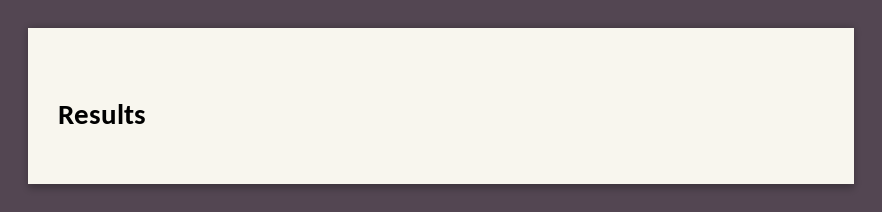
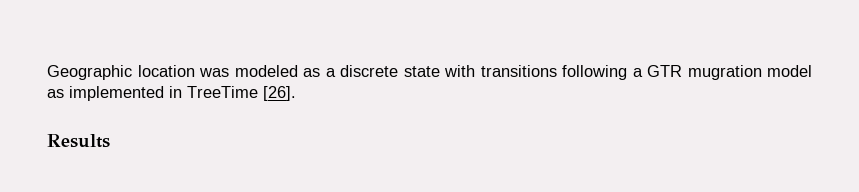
+ Geographic location was modeled as a discrete state with transitions following a GTR mugration model as implemented in TreeTime [26].

